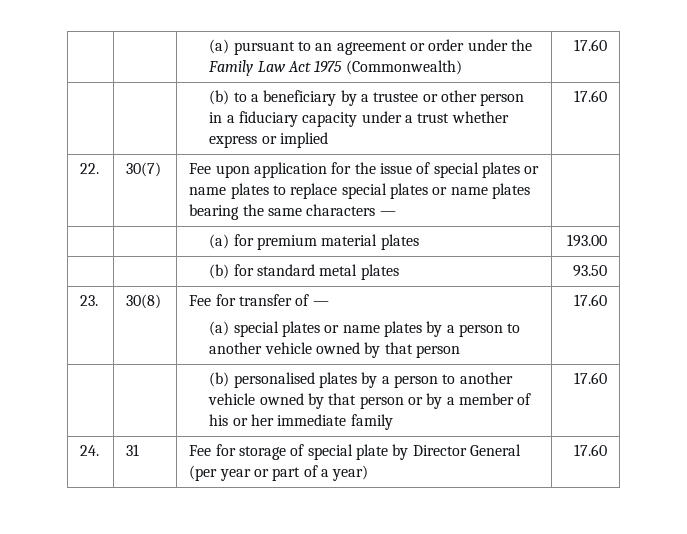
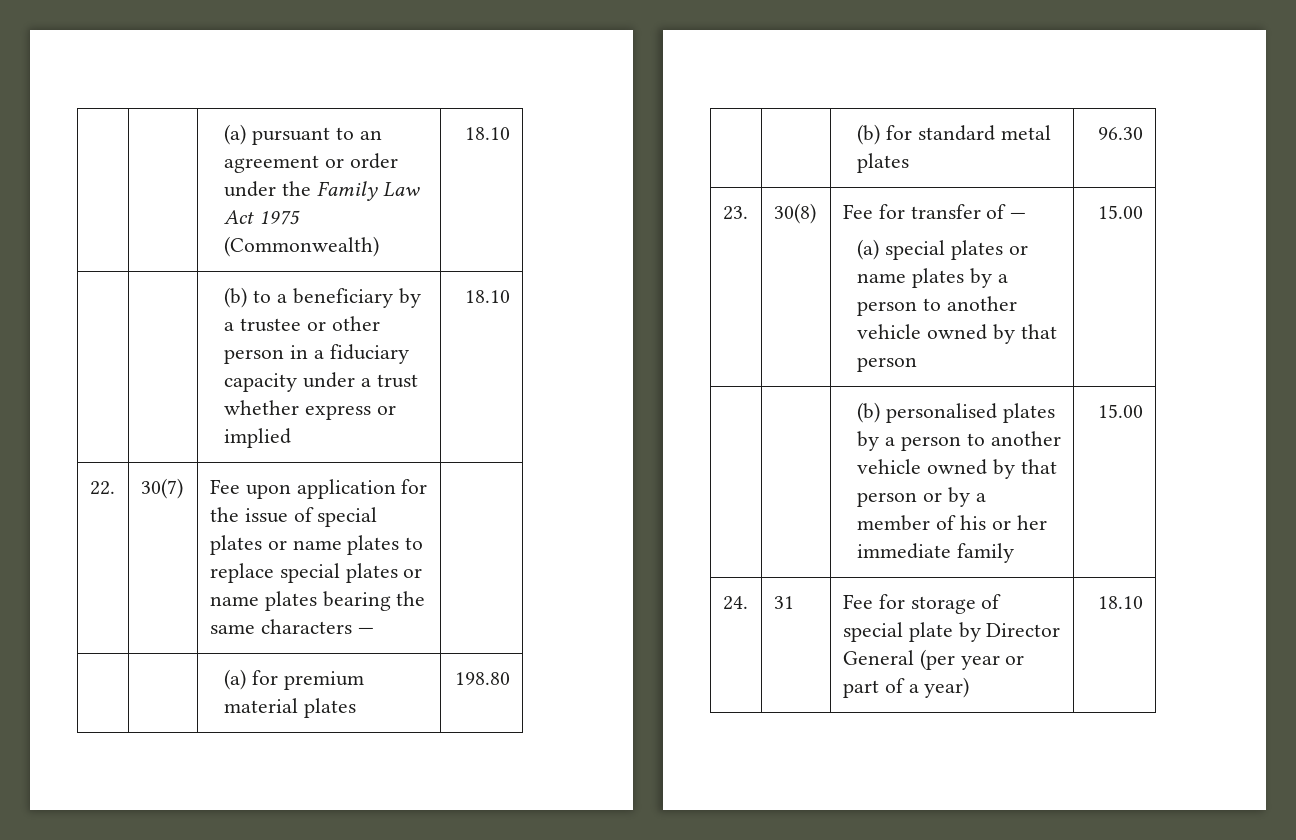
- | | (a) pursuant to an agreement or order under the Family Law Act 1975 (Commonwealth) | 17.60
+ | | (a) pursuant to an agreement or order under the Family Law Act 1975 (Commonwealth) | 18.10
- | | (b) to a beneficiary by a trustee or other person in a fiduciary capacity under a trust whether express or implied | 17.60
+ | | (b) to a beneficiary by a trustee or other person in a fiduciary capacity under a trust whether express or implied | 18.10
- | | (a) for premium material plates | 193.00
+ | | (a) for premium material plates | 198.80
- | | (b) for standard metal plates | 93.50
+ | | (b) for standard metal plates | 96.30
  23. | 30(8) | Fee for transfer of —
- (a) special plates or name plates by a person to another vehicle owned by that person | 17.60
+ (a) special plates or name plates by a person to another vehicle owned by that person | 15.00
- | | (b) personalised plates by a person to another vehicle owned by that person or by a member of his or her immediate family | 17.60
+ | | (b) personalised plates by a person to another vehicle owned by that person or by a member of his or her immediate family | 15.00
- 24. | 31 | Fee for storage of special plate by Director General (per year or part of a year) | 17.60
+ 24. | 31 | Fee for storage of special plate by Director General (per year or part of a year) | 18.10

